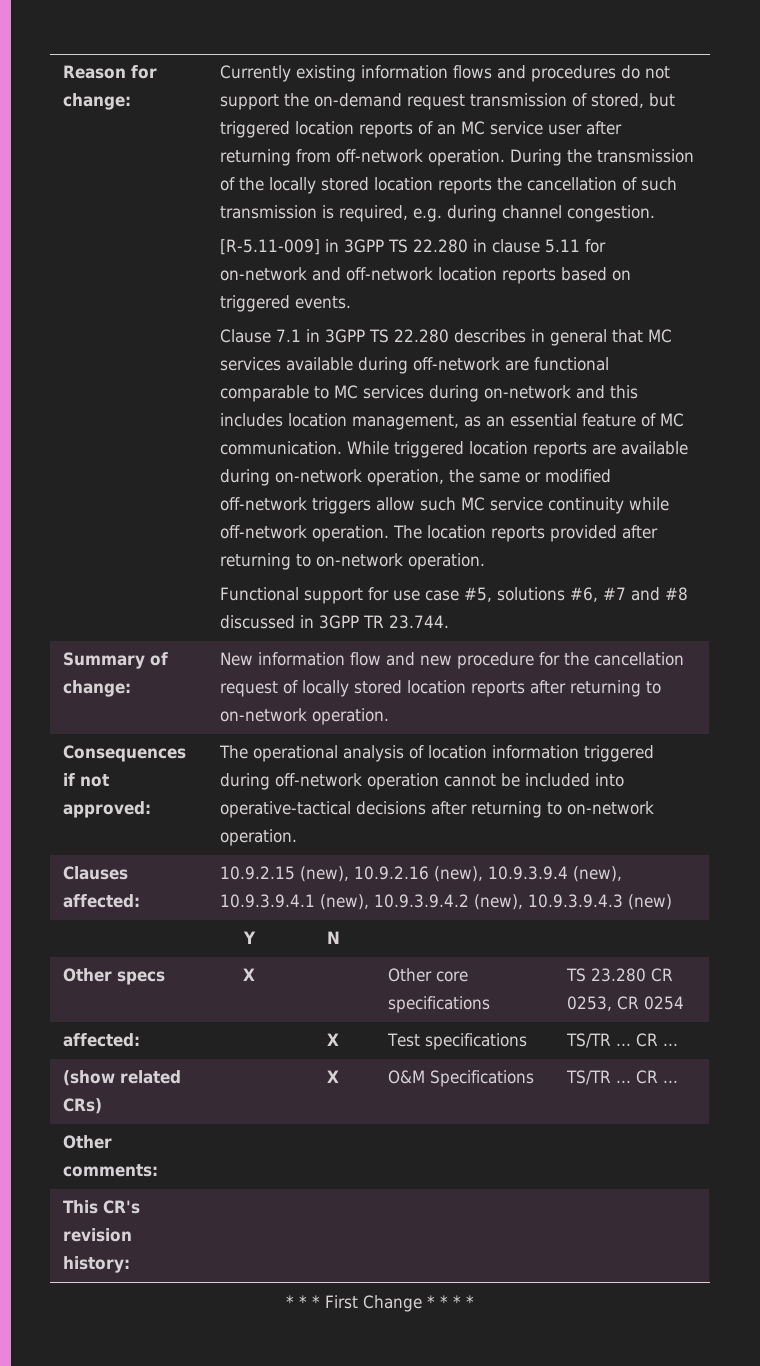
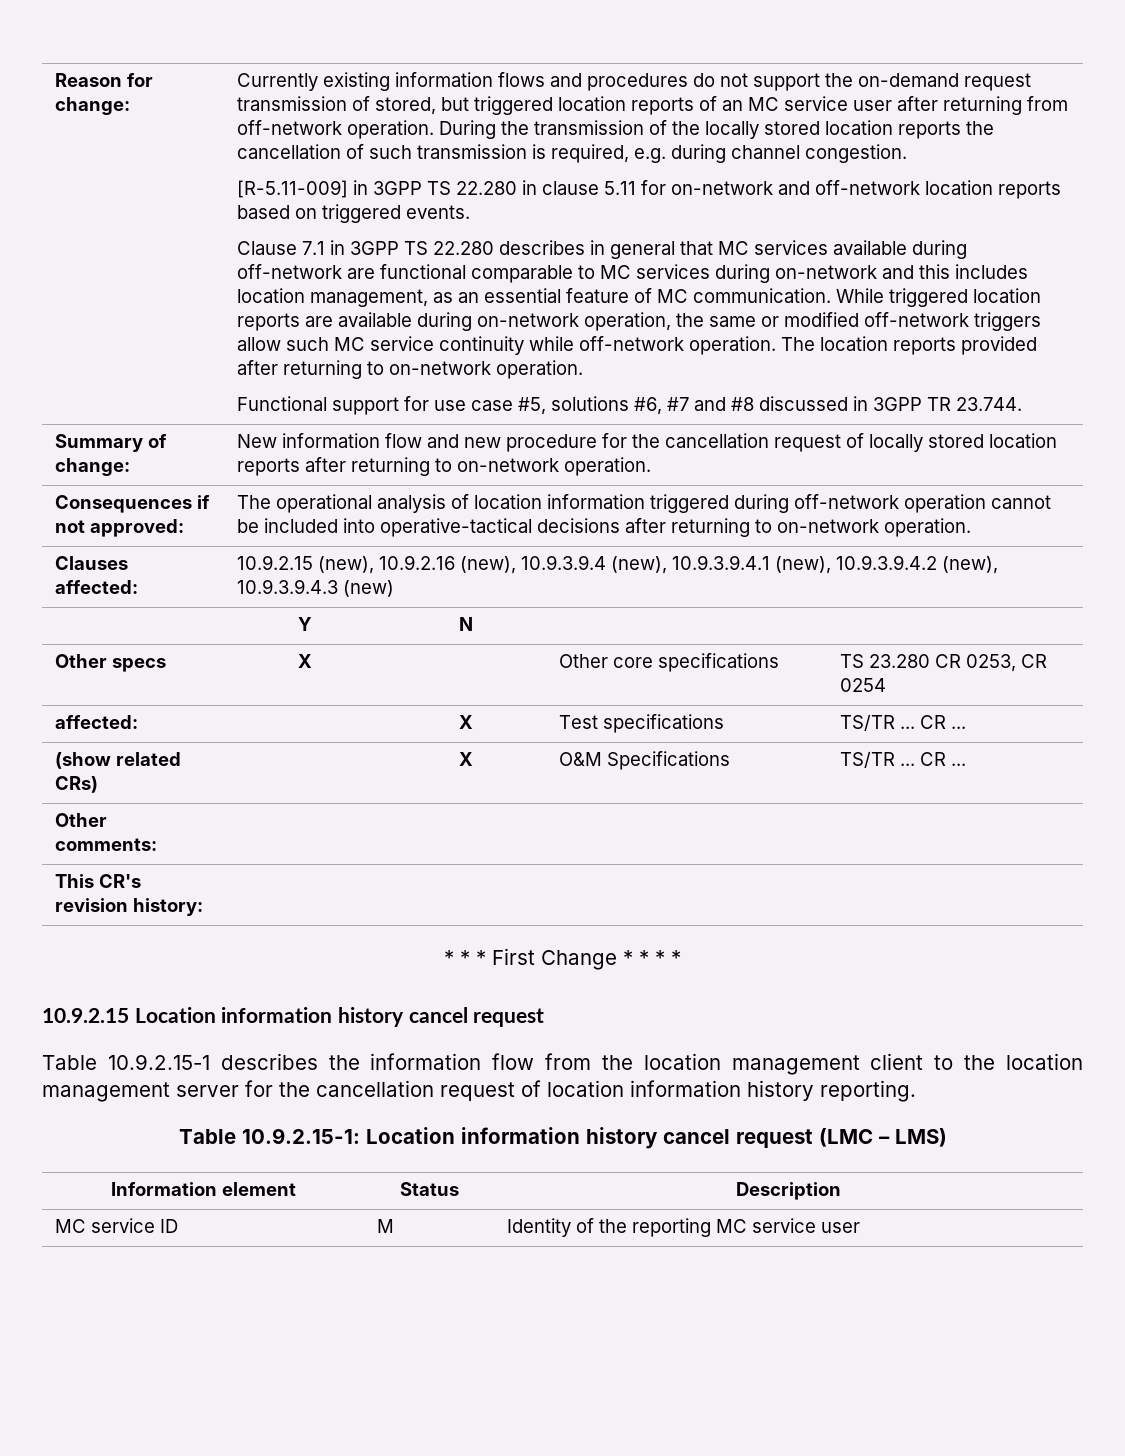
+ 10.9.2.15 Location information history cancel request
+ Table 10.9.2.15-1 describes the information flow from the location management client to the location management server for the cancellation request of location information history reporting.
+ Table 10.9.2.15-1: Location information history cancel request (LMC – LMS)
+ Information element | Status | Description
+ MC service ID | M | Identity of the reporting MC service user

